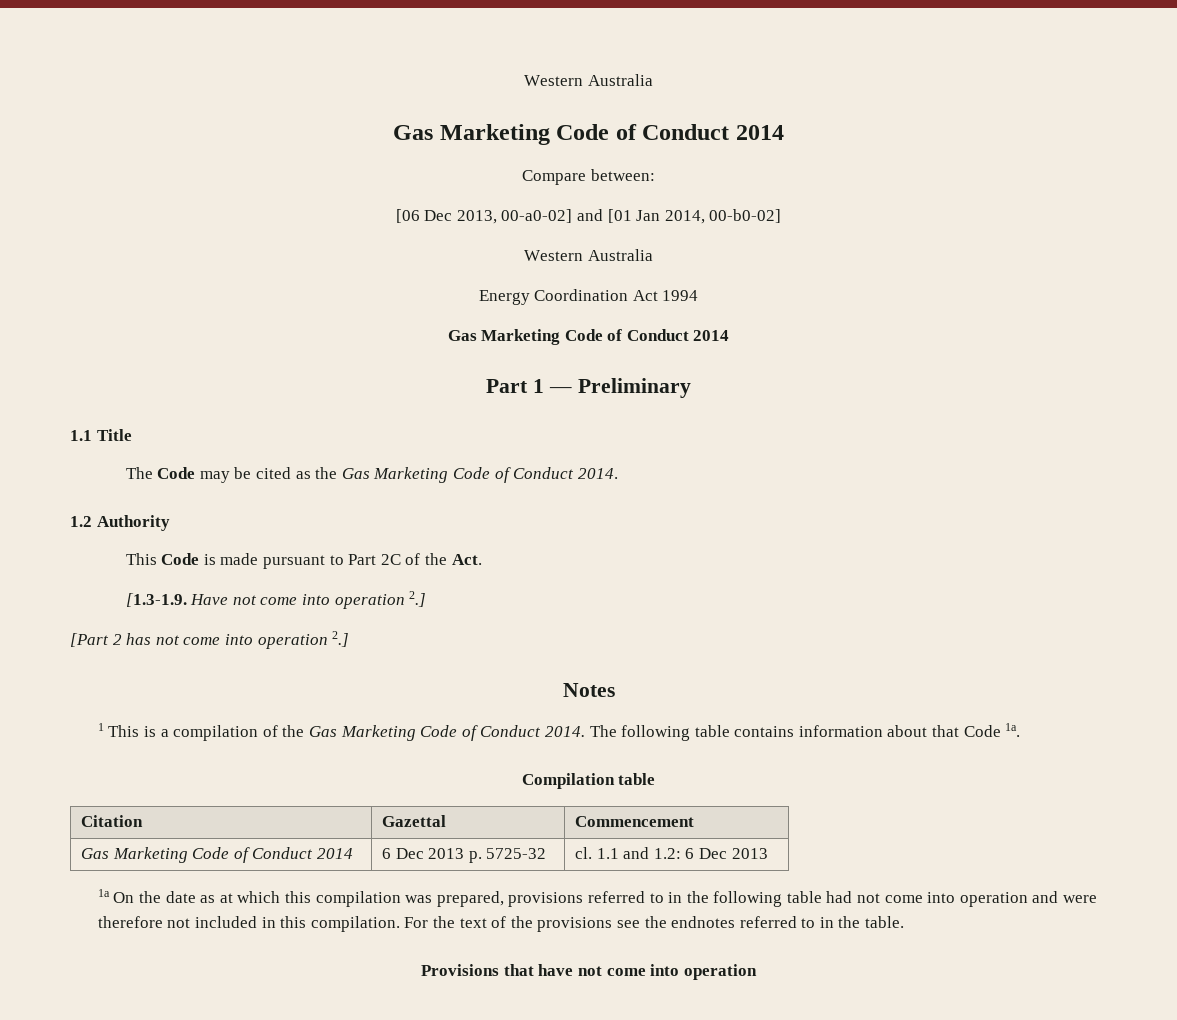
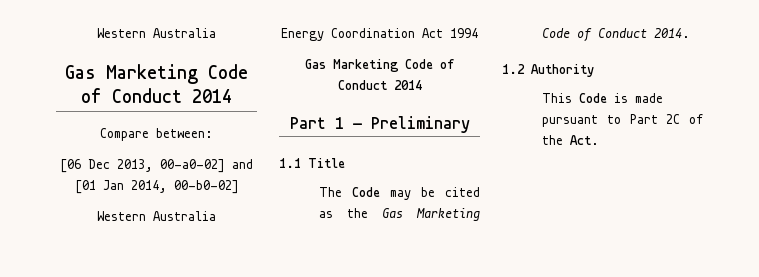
- [1.3-1.9. Have not come into operation 2.]
- [Part 2 has not come into operation 2.]
- Notes
- 1 This is a compilation of the Gas Marketing Code of Conduct 2014. The following table contains information about that Code 1a.
- Compilation table
- Citation | Gazettal | Commencement
- Gas Marketing Code of Conduct 2014 | 6 Dec 2013 p. 5725-32 | cl. 1.1 and 1.2: 6 Dec 2013
- 1a On the date as at which this compilation was prepared, provisions referred to in the following table had not come into operation and were therefore not included in this compilation. For the text of the provisions see the endnotes referred to in the table.
- Provisions that have not come into operation

